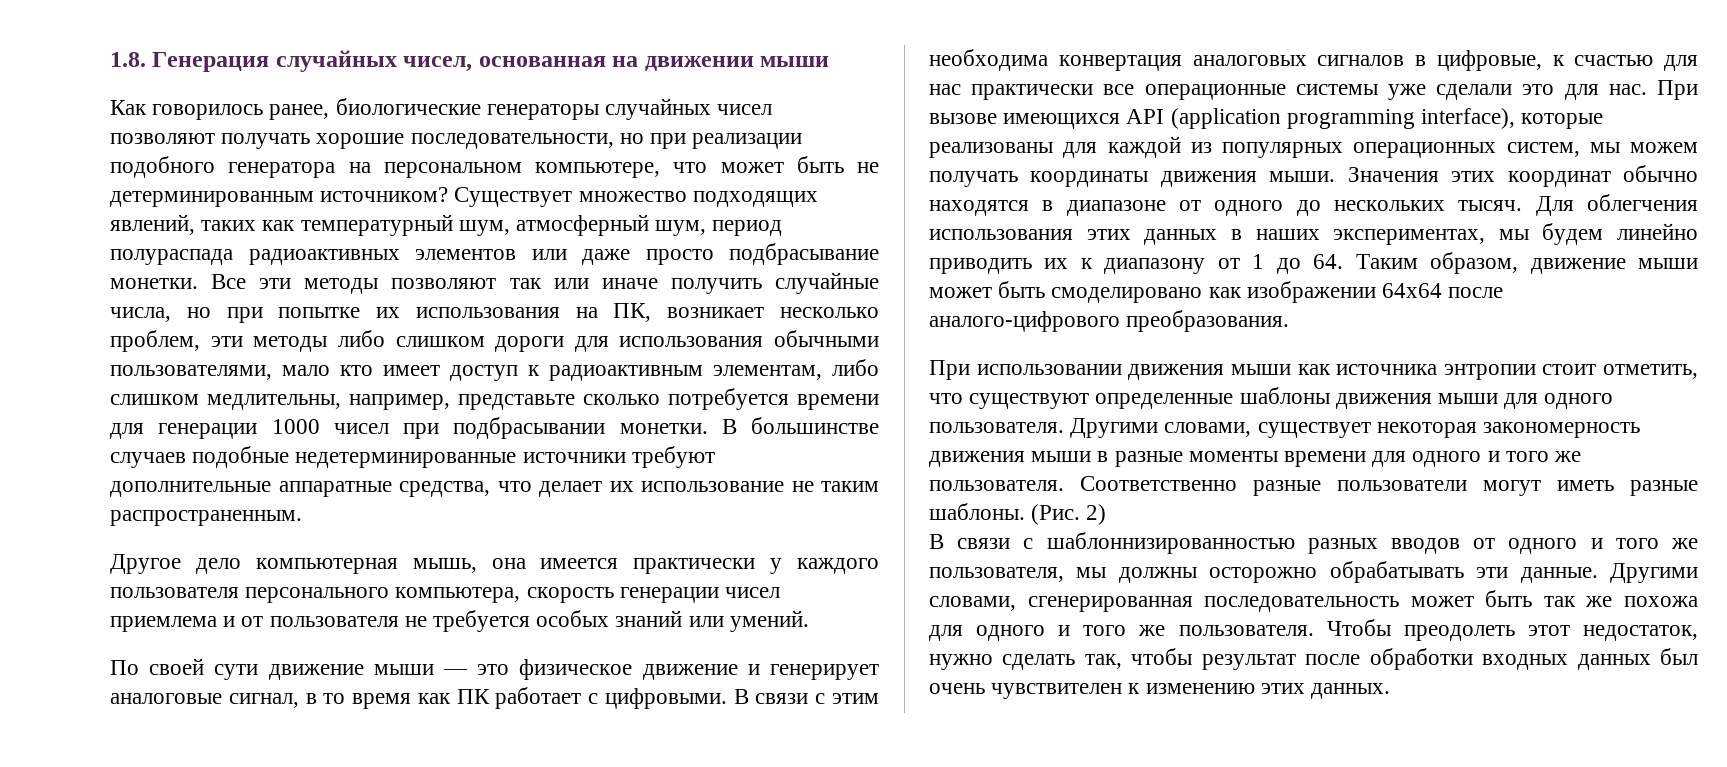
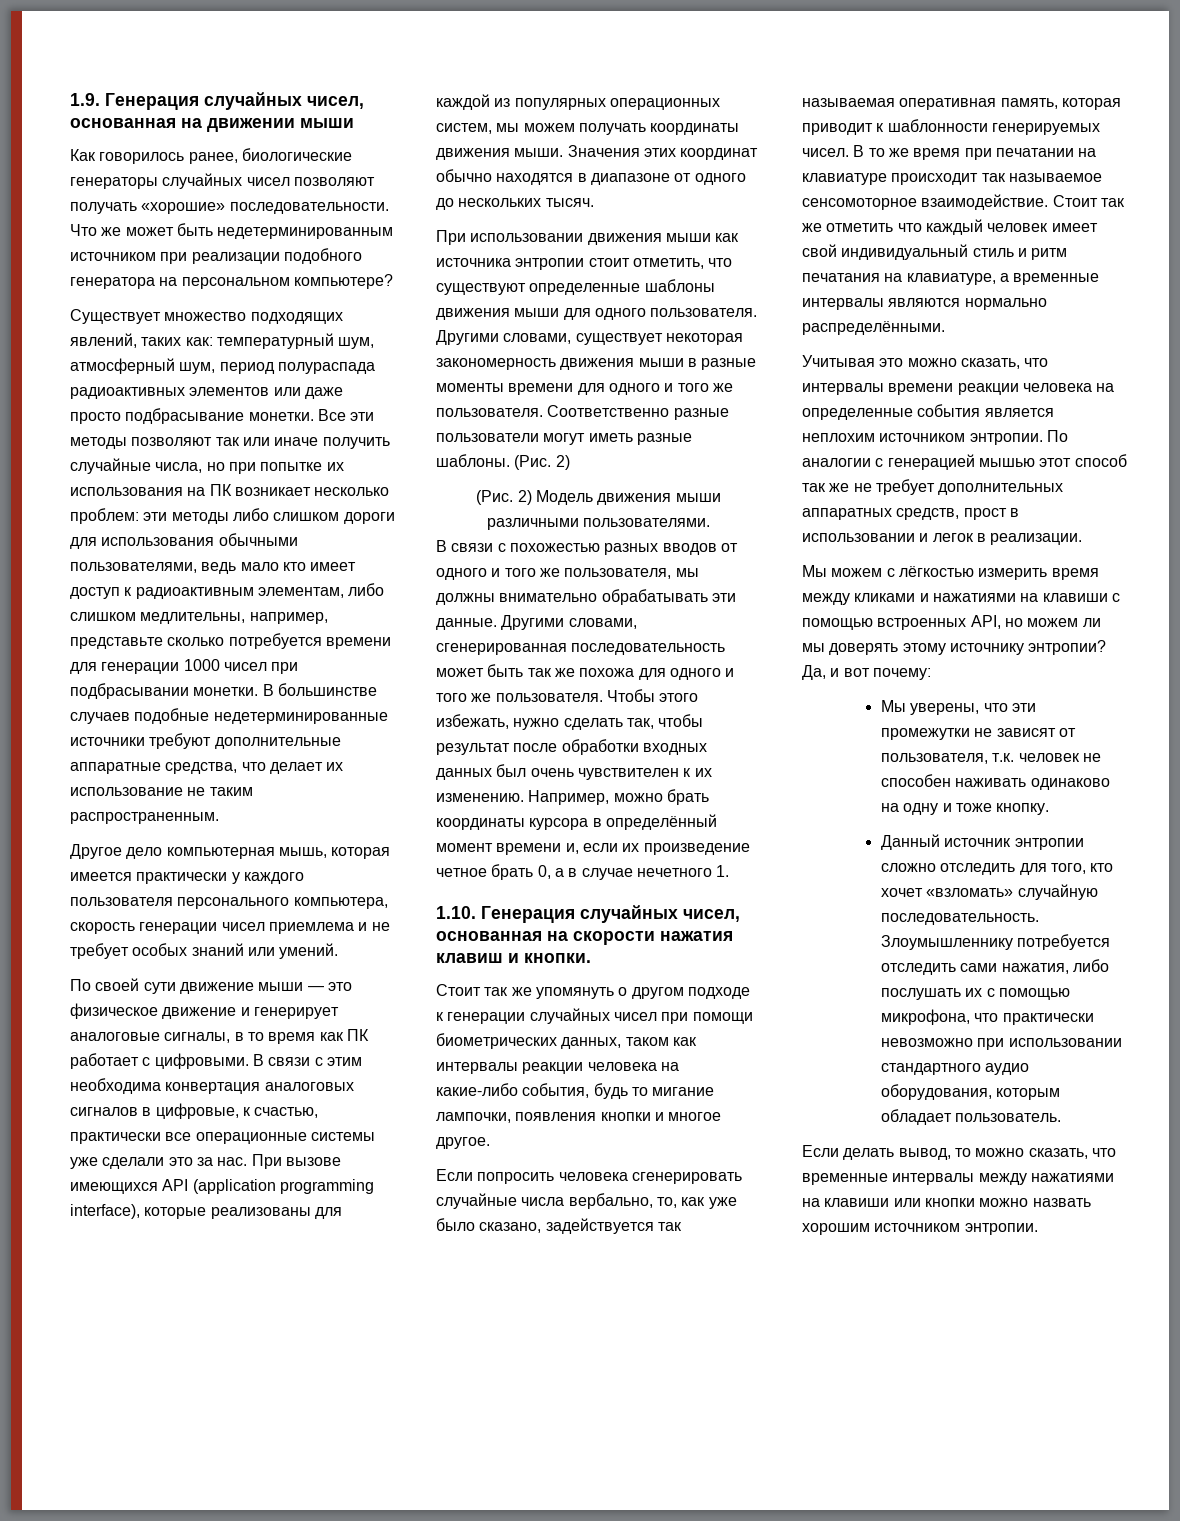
- 1.8. Генерация случайных чисел, основанная на движении мыши
+ 1.9. Генерация случайных чисел, основанная на движении мыши
- Как говорилось ранее, биологические генераторы случайных чисел позволяют получать хорошие последовательности, но при реализации подобного генератора на персональном компьютере, что может быть не детерминированным источником? Существует множество подходящих явлений, таких как температурный шум, атмосферный шум, период полураспада радиоактивных элементов или даже просто подбрасывание монетки.
+ Как говорилось ранее, биологические генераторы случайных чисел позволяют получать «хорошие» последовательности. Что же может быть недетерминированным источником при реализации подобного генератора на персональном компьютере?
+ Существует множество подходящих явлений, таких как: температурный шум, атмосферный шум, период полураспада радиоактивных элементов или даже просто подбрасывание монетки.
- Все эти методы позволяют так или иначе получить случайные числа, но при попытке их использования на ПК, возникает несколько проблем, эти методы либо слишком дороги для использования обычными пользователями, мало кто имеет доступ к радиоактивным элементам, либо слишком медлительны, например, представьте сколько потребуется времени для генерации 1000 чисел при подбрасывании монетки.
+ Все эти методы позволяют так или иначе получить случайные числа, но при попытке их использования на ПК возникает несколько проблем: эти методы либо слишком дороги для использования обычными пользователями, ведь мало кто имеет доступ к радиоактивным элементам, либо слишком медлительны, например, представьте сколько потребуется времени для генерации 1000 чисел при подбрасывании монетки.
- Другое дело компьютерная мышь, она имеется практически у каждого пользователя персонального компьютера, скорость генерации чисел приемлема и от пользователя не требуется особых знаний или умений.
+ Другое дело компьютерная мышь, которая имеется практически у каждого пользователя персонального компьютера, скорость генерации чисел приемлема и не требует особых знаний или умений.
- По своей сути движение мыши — это физическое движение и генерирует аналоговые сигнал, в то время как ПК работает с цифровыми.
+ По своей сути движение мыши — это физическое движение и генерирует аналоговые сигналы, в то время как ПК работает с цифровыми.
- В связи с этим необходима конвертация аналоговых сигналов в цифровые, к счастью для нас практически все операционные системы уже сделали это для нас.
+ В связи с этим необходима конвертация аналоговых сигналов в цифровые, к счастью, практически все операционные системы уже сделали это за нас.
- Для облегчения использования этих данных в наших экспериментах, мы будем линейно приводить их к диапазону от 1 до 64. Таким образом, движение мыши может быть смоделировано как изображении 64x64 после аналого-цифрового преобразования.
- В связи с шаблоннизированностью разных вводов от одного и того же пользователя, мы должны осторожно обрабатывать эти данные.
+ (Рис. 2) Модель движения мыши различными пользователями.
+ В связи с похожестью разных вводов от одного и того же пользователя, мы должны внимательно обрабатывать эти данные.
- Чтобы преодолеть этот недостаток, нужно сделать так, чтобы результат после обработки входных данных был очень чувствителен к изменению этих данных.
+ Чтобы этого избежать, нужно сделать так, чтобы результат после обработки входных данных был очень чувствителен к их изменению. Например, можно брать координаты курсора в определённый момент времени и, если их произведение четное брать 0, а в случае нечетного 1.
+ 1.10. Генерация случайных чисел, основанная на скорости нажатия клавиш и кнопки.
+ Стоит так же упомянуть о другом подходе к генерации случайных чисел при помощи биометрических данных, таком как интервалы реакции человека на какие-либо события, будь то мигание лампочки, появления кнопки и многое другое.
+ Если попросить человека сгенерировать случайные числа вербально, то, как уже было сказано, задействуется так называемая оперативная память, которая приводит к шаблонности генерируемых чисел. В то же время при печатании на клавиатуре происходит так называемое сенсомоторное взаимодействие. Стоит так же отметить что каждый человек имеет свой индивидуальный стиль и ритм печатания на клавиатуре, а временные интервалы являются нормально распределёнными.
+ Учитывая это можно сказать, что интервалы времени реакции человека на определенные события является неплохим источником энтропии. По аналогии с генерацией мышью этот способ так же не требует дополнительных аппаратных средств, прост в использовании и легок в реализации.
+ Мы можем с лёгкостью измерить время между кликами и нажатиями на клавиши с помощью встроенных API, но можем ли мы доверять этому источнику энтропии? Да, и вот почему:
+ Мы уверены, что эти промежутки не зависят от пользователя, т.к. человек не способен наживать одинаково на одну и тоже кнопку.
+ Данный источник энтропии сложно отследить для того, кто хочет «взломать» случайную последовательность. Злоумышленнику потребуется отследить сами нажатия, либо послушать их с помощью микрофона, что практически невозможно при использовании стандартного аудио оборудования, которым обладает пользователь.
+ Если делать вывод, то можно сказать, что временные интервалы между нажатиями на клавиши или кнопки можно назвать хорошим источником энтропии.

